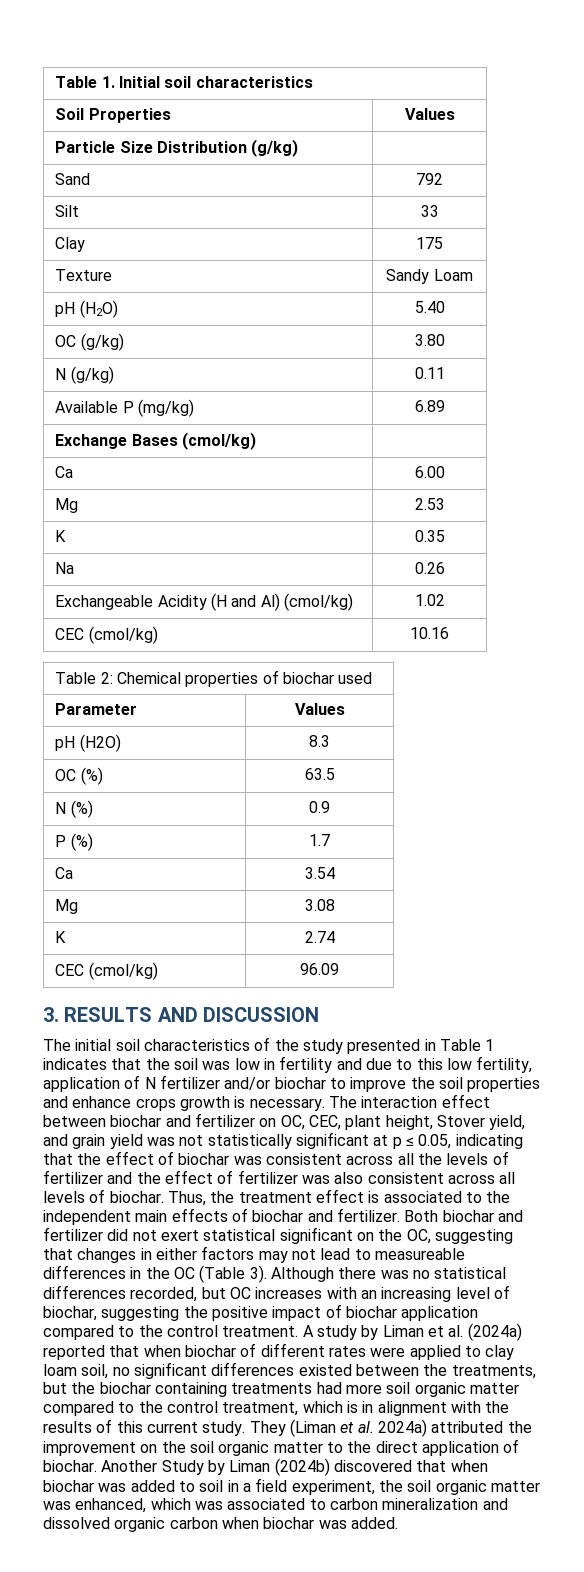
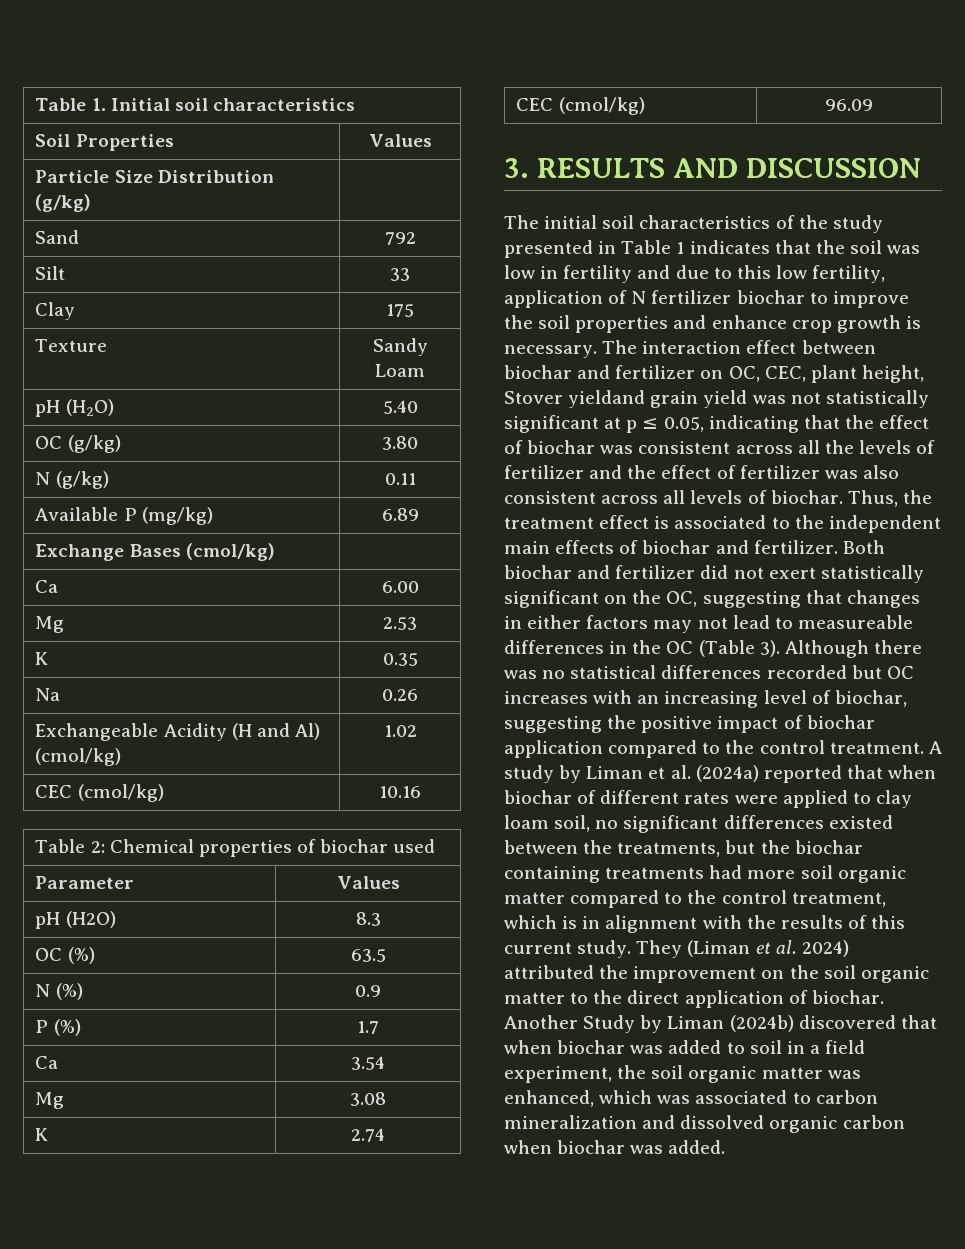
- The initial soil characteristics of the study presented in Table 1 indicates that the soil was low in fertility and due to this low fertility, application of N fertilizer and/or biochar to improve the soil properties and enhance crops growth is necessary.
+ The initial soil characteristics of the study presented in Table 1 indicates that the soil was low in fertility and due to this low fertility, application of N fertilizer biochar to improve the soil properties and enhance crop growth is necessary.
- The interaction effect between biochar and fertilizer on OC, CEC, plant height, Stover yield, and grain yield was not statistically significant at p ≤ 0.05, indicating that the effect of biochar was consistent across all the levels of fertilizer and the effect of fertilizer was also consistent across all levels of biochar.
+ The interaction effect between biochar and fertilizer on OC, CEC, plant height, Stover yieldand grain yield was not statistically significant at p ≤ 0.05, indicating that the effect of biochar was consistent across all the levels of fertilizer and the effect of fertilizer was also consistent across all levels of biochar.
- Both biochar and fertilizer did not exert statistical significant on the OC, suggesting that changes in either factors may not lead to measureable differences in the OC (Table 3).
+ Both biochar and fertilizer did not exert statistically significant on the OC, suggesting that changes in either factors may not lead to measureable differences in the OC (Table 3).
- Although there was no statistical differences recorded, but OC increases with an increasing level of biochar, suggesting the positive impact of biochar application compared to the control treatment.
+ Although there was no statistical differences recorded but OC increases with an increasing level of biochar, suggesting the positive impact of biochar application compared to the control treatment.
- They (Liman et al. 2024a) attributed the improvement on the soil organic matter to the direct application of biochar.
+ They (Liman et al. 2024) attributed the improvement on the soil organic matter to the direct application of biochar.

